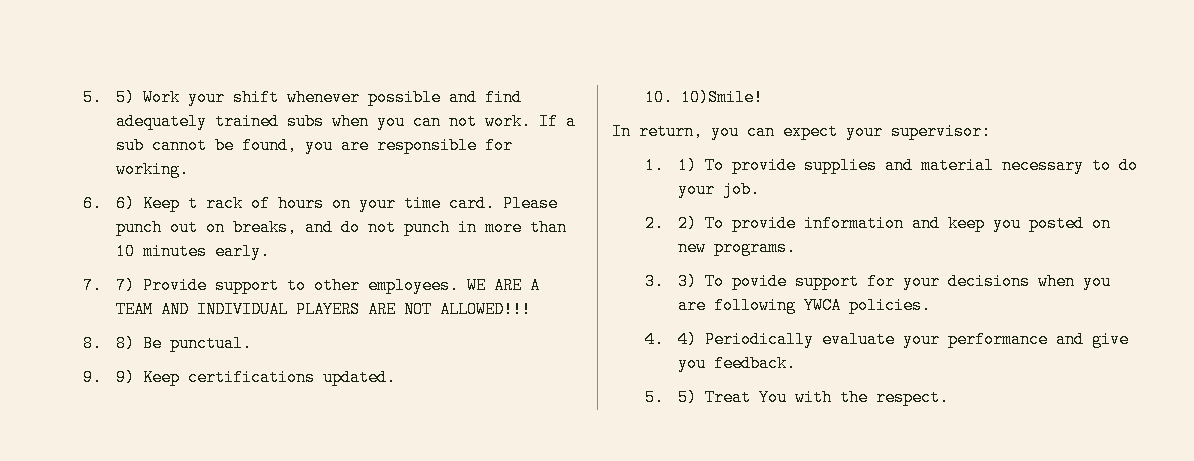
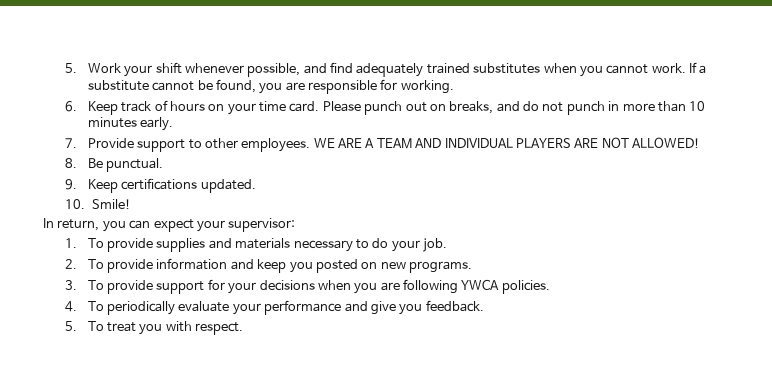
- 5. 5) Work your shift whenever possible and find adequately trained subs when you can not work.
+ 5. Work your shift whenever possible, and find adequately trained substitutes when you cannot work.
- If a sub cannot be found, you are responsible for working.
+ If a substitute cannot be found, you are responsible for working.
- 6. 6) Keep t rack of hours on your time card.
+ 6. Keep track of hours on your time card.
- 7. 7) Provide support to other employees.
+ 7. Provide support to other employees.
- WE ARE A TEAM AND INDIVIDUAL PLAYERS ARE NOT ALLOWED!!!
+ WE ARE A TEAM AND INDIVIDUAL PLAYERS ARE NOT ALLOWED!
- 8. 8) Be punctual.
+ 8. Be punctual.
- 9. 9) Keep certifications updated.
+ 9. Keep certifications updated.
- 10. 10)Smile!
+ 10. Smile!
- 1. 1) To provide supplies and material necessary to do your job.
+ 1. To provide supplies and materials necessary to do your job.
- 2. 2) To provide information and keep you posted on new programs.
+ 2. To provide information and keep you posted on new programs.
- 3. 3) To povide support for your decisions when you are following YWCA policies.
+ 3. To provide support for your decisions when you are following YWCA policies.
- 4. 4) Periodically evaluate your performance and give you feedback.
+ 4. To periodically evaluate your performance and give you feedback.
- 5. 5) Treat You with the respect.
+ 5. To treat you with respect.

